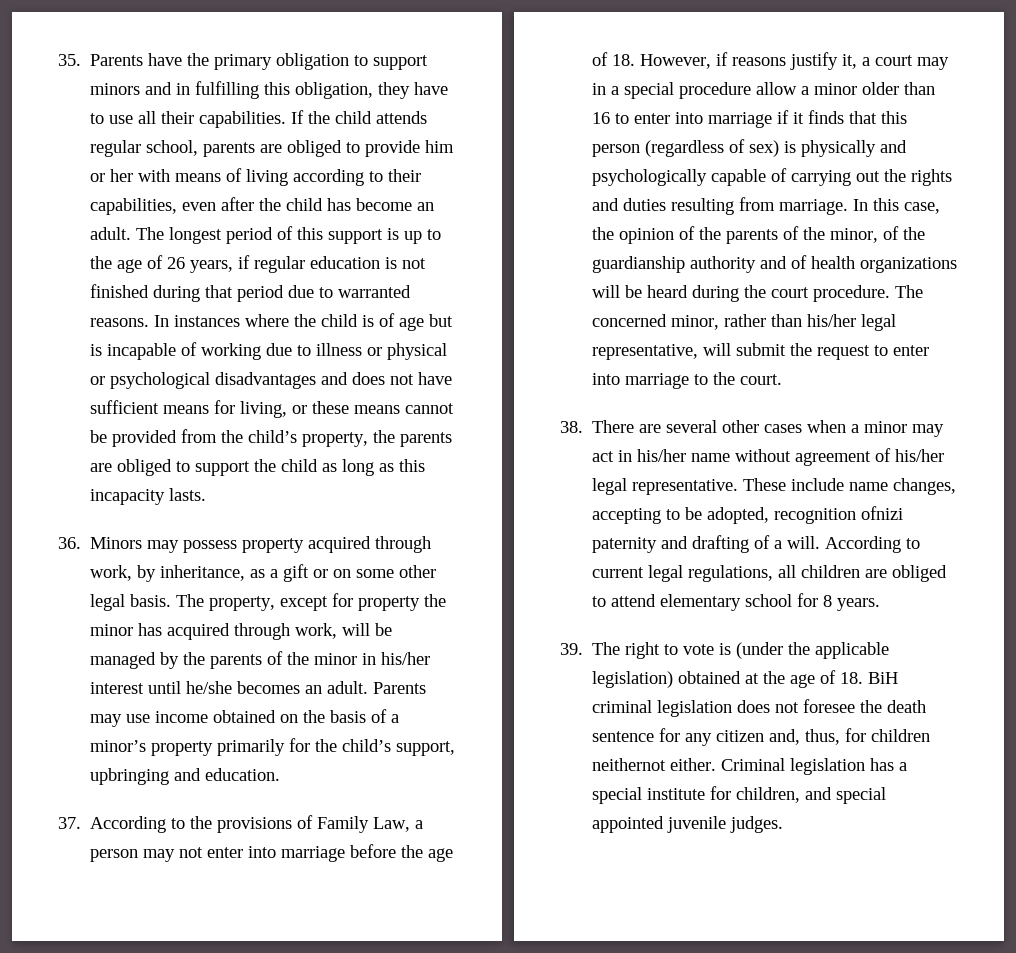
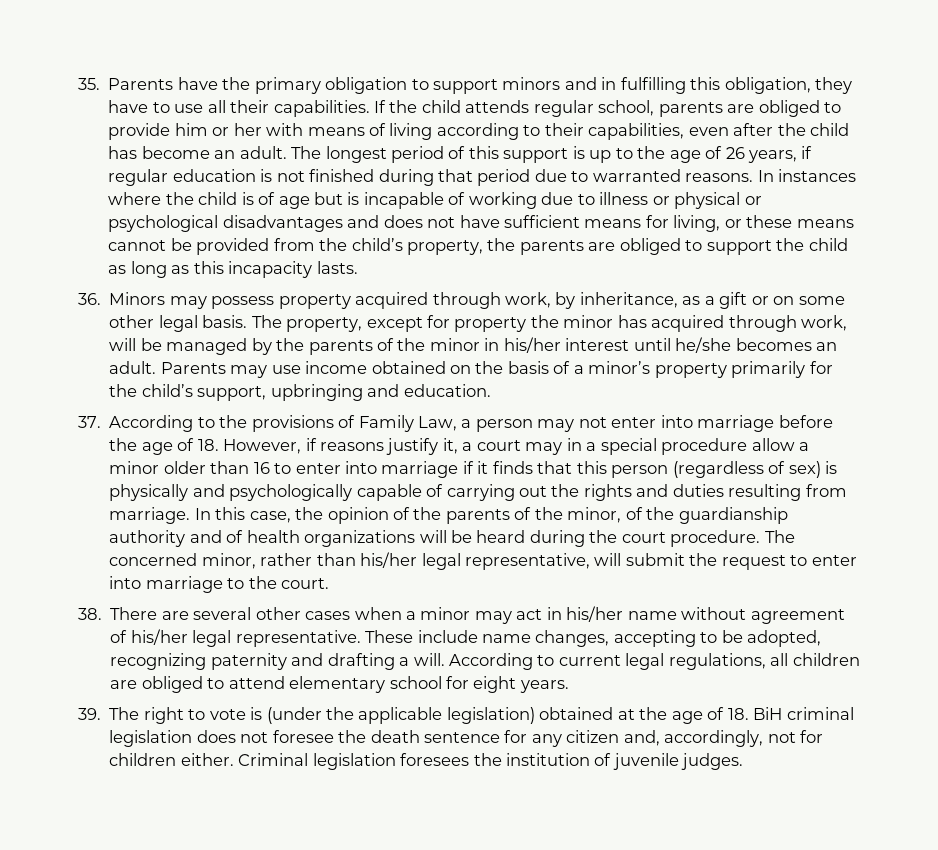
- These include name changes, accepting to be adopted, recognition ofnizi paternity and drafting of a will.
+ These include name changes, accepting to be adopted, recognizing paternity and drafting a will.
- According to current legal regulations, all children are obliged to attend elementary school for 8 years.
+ According to current legal regulations, all children are obliged to attend elementary school for eight years.
- 39. The right to vote is (under the applicable legislation) obtained at the age of 18. BiH criminal legislation does not foresee the death sentence for any citizen and, thus, for children neithernot either.
+ 39. The right to vote is (under the applicable legislation) obtained at the age of 18. BiH criminal legislation does not foresee the death sentence for any citizen and, accordingly, not for children either.
- Criminal legislation has a special institute for children, and special appointed juvenile judges.
+ Criminal legislation foresees the institution of juvenile judges.

